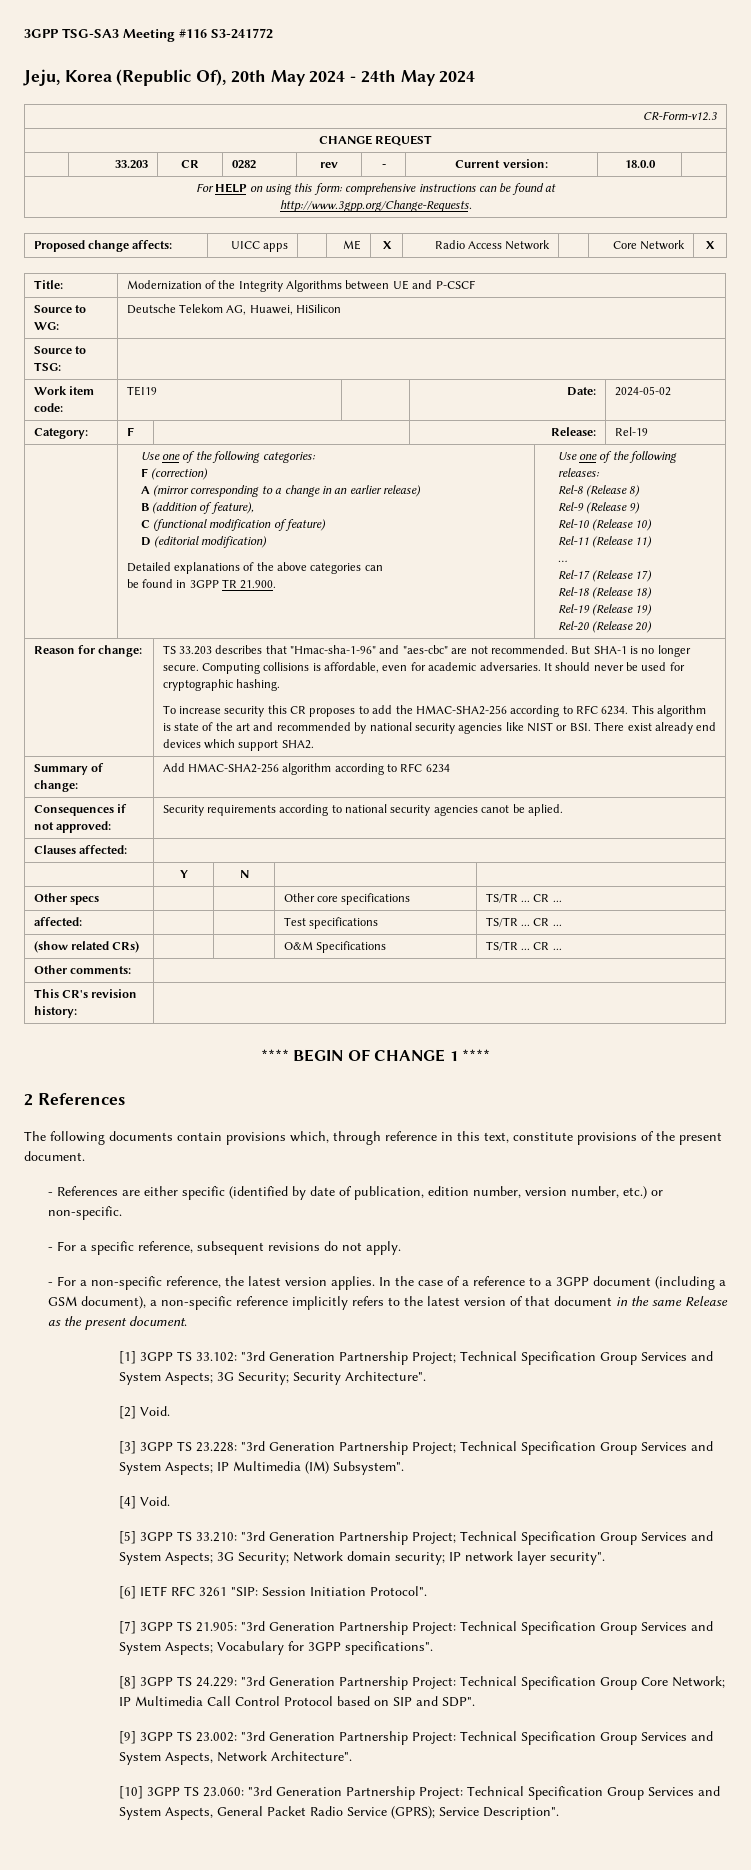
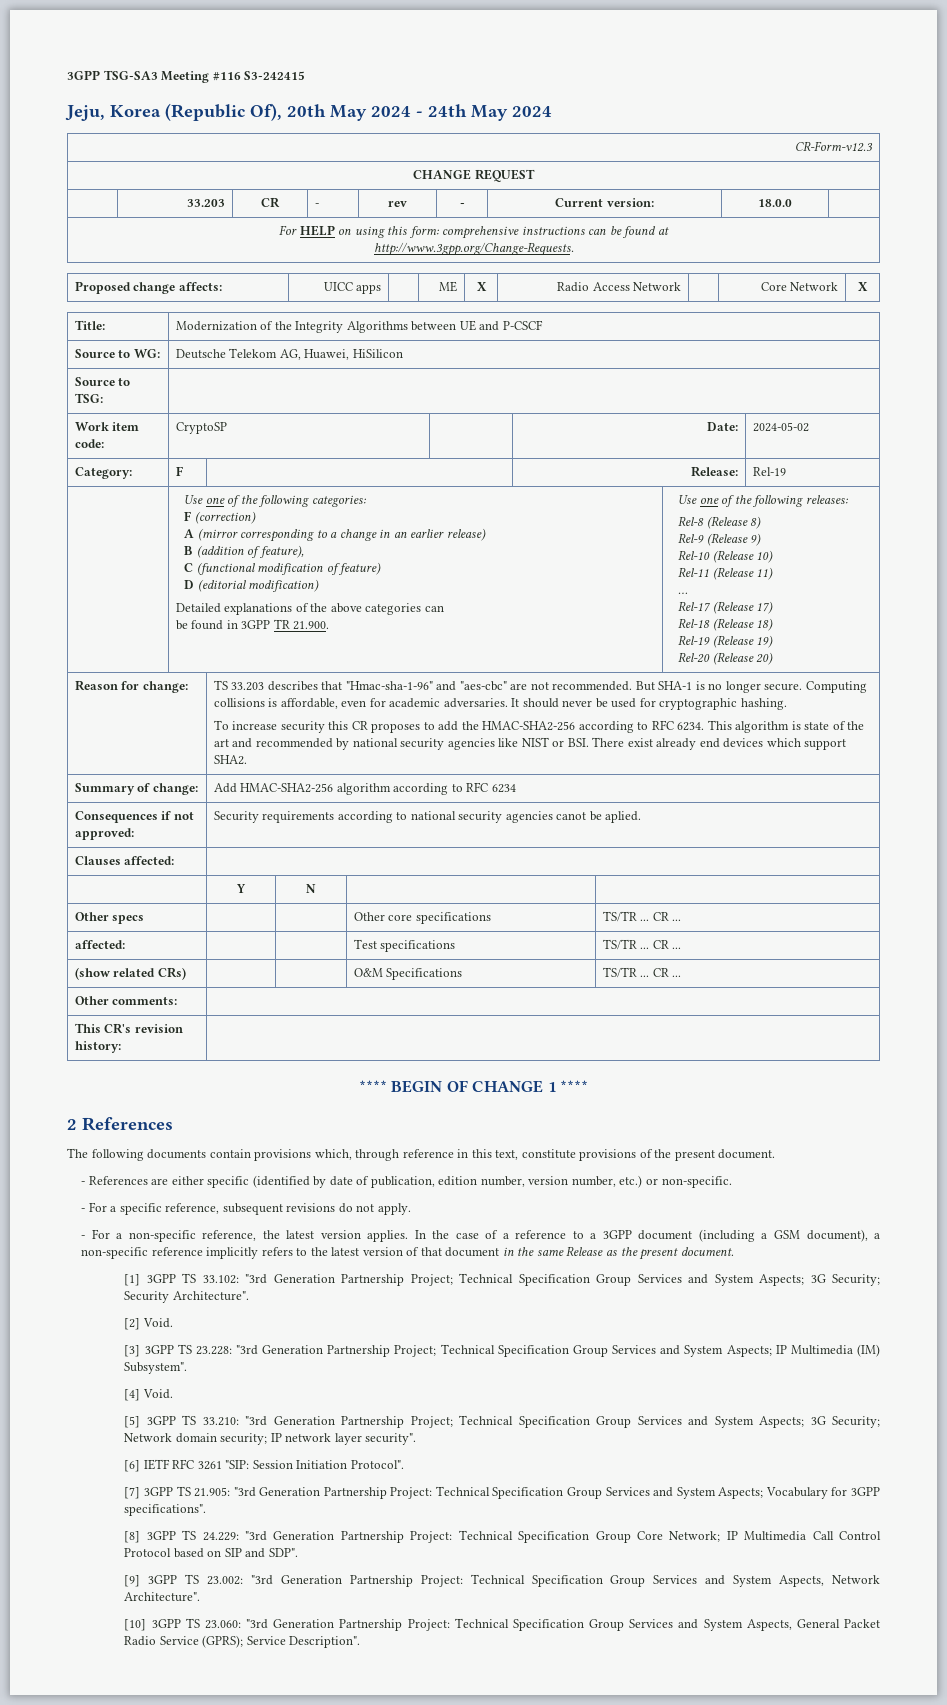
- 3GPP TSG-SA3 Meeting #116 S3-241772
+ 3GPP TSG-SA3 Meeting #116 S3-242415
- | 33.203 | CR | 0282 | rev | - | Current version: | 18.0.0 |
+ | 33.203 | CR | - | rev | - | Current version: | 18.0.0 |
- Work item code: | TEI19 | | Date: | 2024-05-02
+ Work item code: | CryptoSP | | Date: | 2024-05-02

